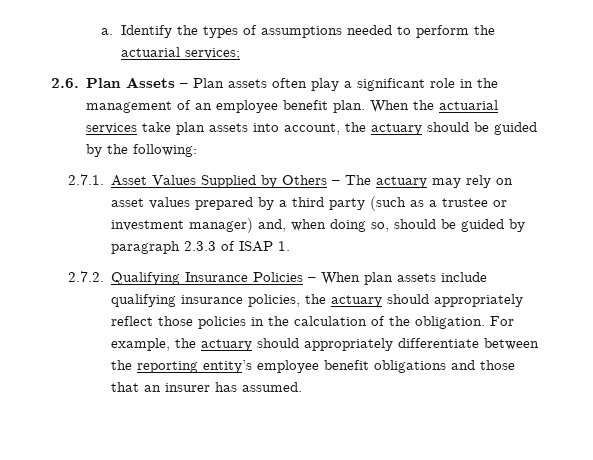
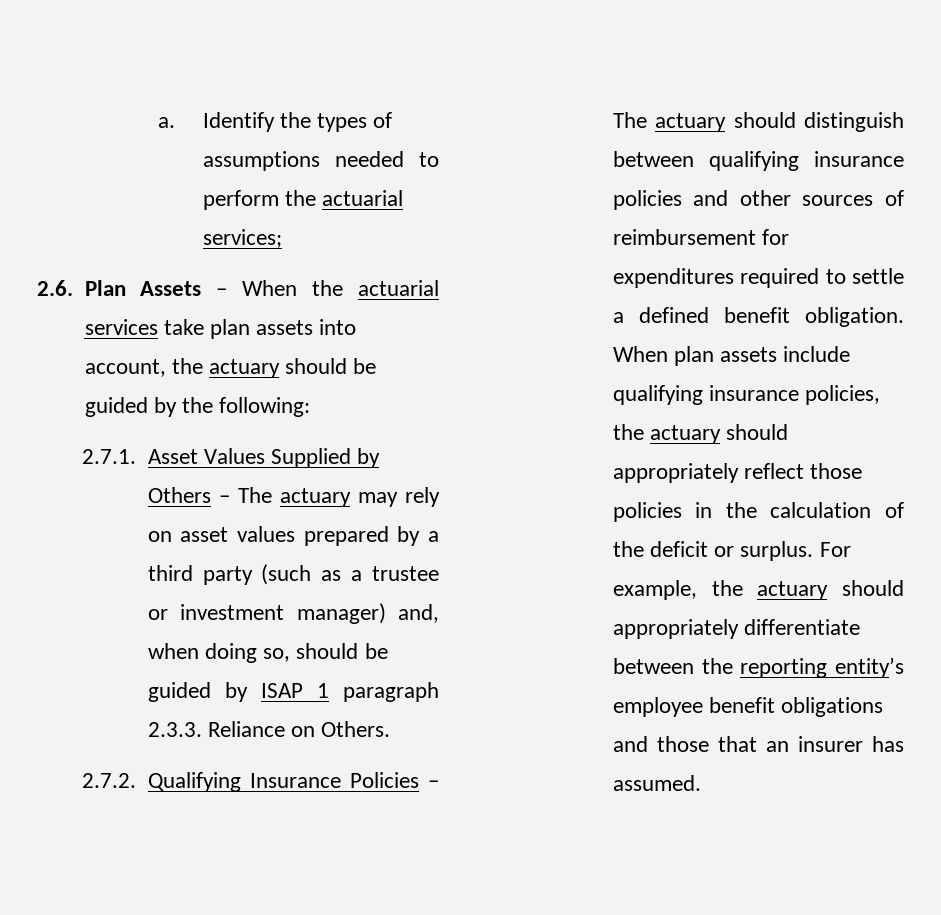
- 2.6. Plan Assets – Plan assets often play a significant role in the management of an employee benefit plan. When the actuarial services take plan assets into account, the actuary should be guided by the following:
+ 2.6. Plan Assets – When the actuarial services take plan assets into account, the actuary should be guided by the following:
- 2.7.1. Asset Values Supplied by Others – The actuary may rely on asset values prepared by a third party (such as a trustee or investment manager) and, when doing so, should be guided by paragraph 2.3.3 of ISAP 1.
+ 2.7.1. Asset Values Supplied by Others – The actuary may rely on asset values prepared by a third party (such as a trustee or investment manager) and, when doing so, should be guided by ISAP 1 paragraph 2.3.3. Reliance on Others.
- 2.7.2. Qualifying Insurance Policies – When plan assets include qualifying insurance policies, the actuary should appropriately reflect those policies in the calculation of the obligation.
+ 2.7.2. Qualifying Insurance Policies – The actuary should distinguish between qualifying insurance policies and other sources of reimbursement for expenditures required to settle a defined benefit obligation. When plan assets include qualifying insurance policies, the actuary should appropriately reflect those policies in the calculation of the deficit or surplus.

